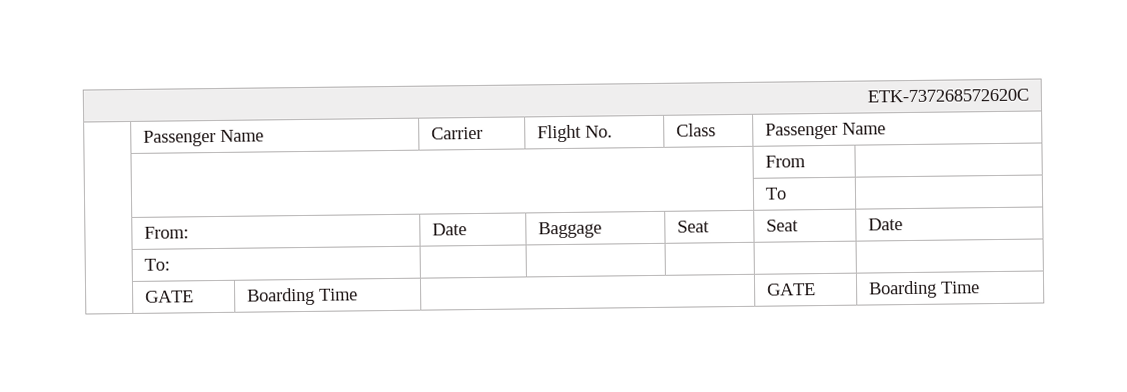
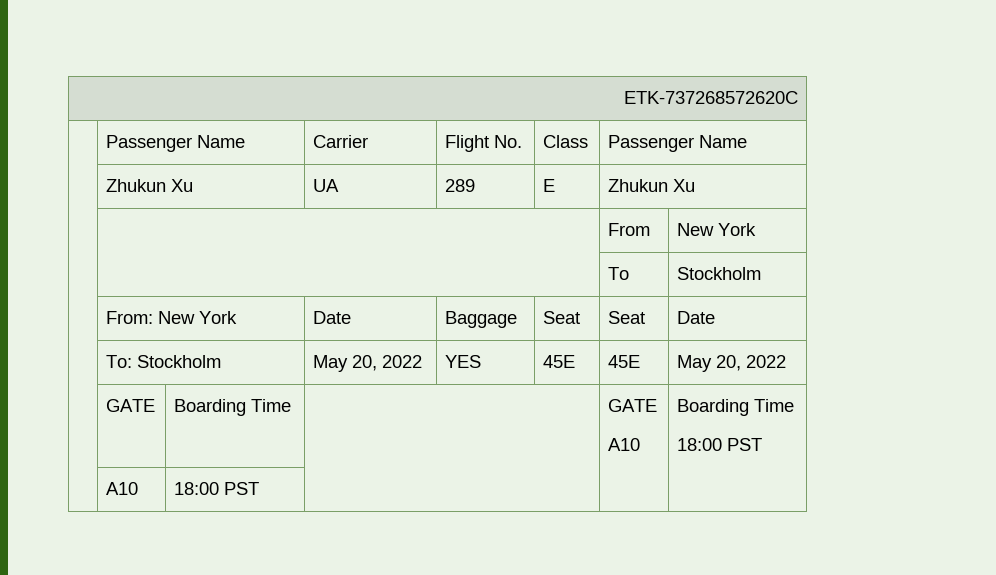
+ | Zhukun Xu | UA | 289 | E | Zhukun Xu
- | | From |
+ | | From | New York
- | | To |
+ | | To | Stockholm
- | From: | Date | Baggage | Seat | Seat | Date
+ | From: New York | Date | Baggage | Seat | Seat | Date
- | To: | | | | |
+ | To: Stockholm | May 20, 2022 | YES | 45E | 45E | May 20, 2022
- | GATE | Boarding Time | | GATE | Boarding Time
+ | GATE | Boarding Time | | GATE
+ A10 | Boarding Time
+ 18:00 PST
+ | A10 | 18:00 PST | | |

